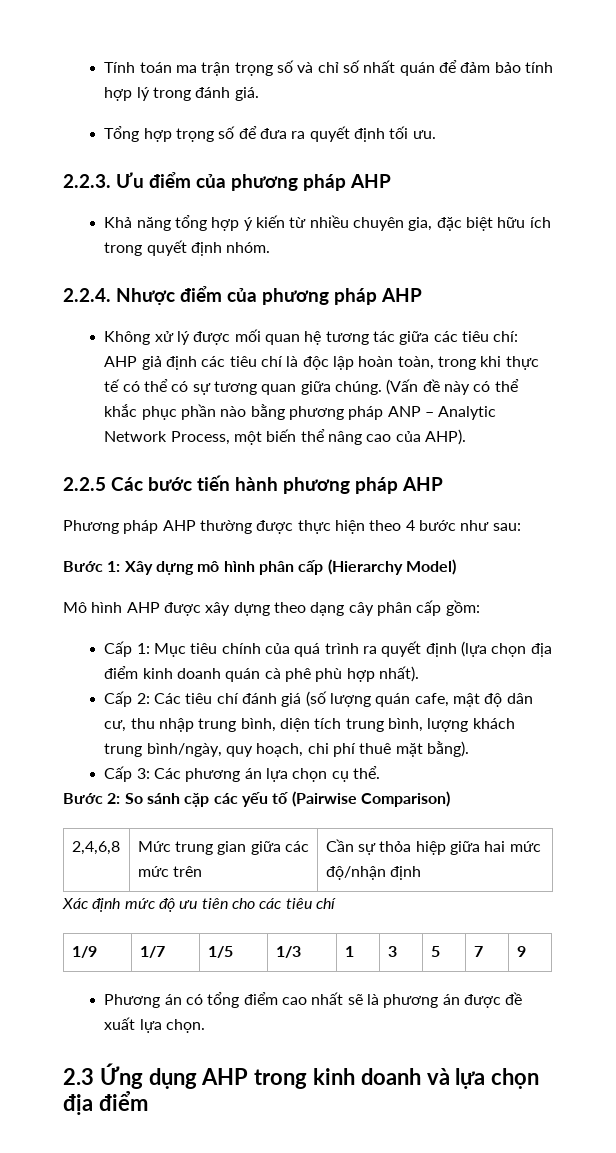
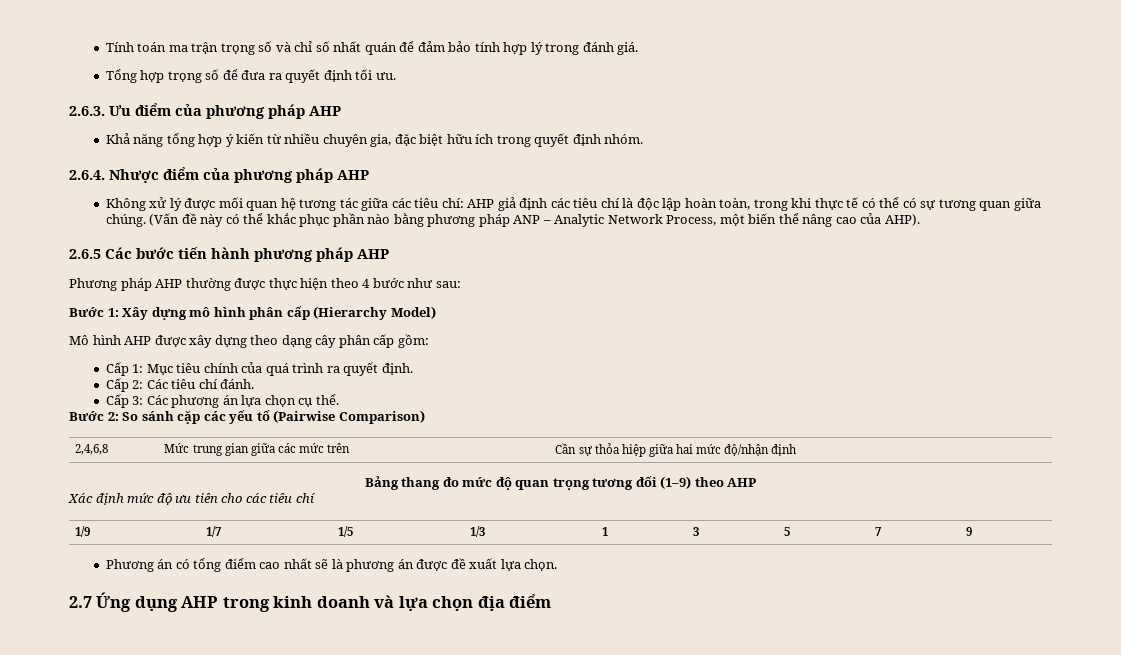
- 2.2.3. Ưu điểm của phương pháp AHP
+ 2.6.3. Ưu điểm của phương pháp AHP
- 2.2.4. Nhược điểm của phương pháp AHP
+ 2.6.4. Nhược điểm của phương pháp AHP
- 2.2.5 Các bước tiến hành phương pháp AHP
+ 2.6.5 Các bước tiến hành phương pháp AHP
- Cấp 1: Mục tiêu chính của quá trình ra quyết định (lựa chọn địa điểm kinh doanh quán cà phê phù hợp nhất).
+ Cấp 1: Mục tiêu chính của quá trình ra quyết định.
- Cấp 2: Các tiêu chí đánh giá (số lượng quán cafe, mật độ dân cư, thu nhập trung bình, diện tích trung bình, lượng khách trung bình/ngày, quy hoạch, chi phí thuê mặt bằng).
+ Cấp 2: Các tiêu chí đánh.
+ Bảng thang đo mức độ quan trọng tương đối (1–9) theo AHP
- 2.3 Ứng dụng AHP trong kinh doanh và lựa chọn địa điểm
+ 2.7 Ứng dụng AHP trong kinh doanh và lựa chọn địa điểm

